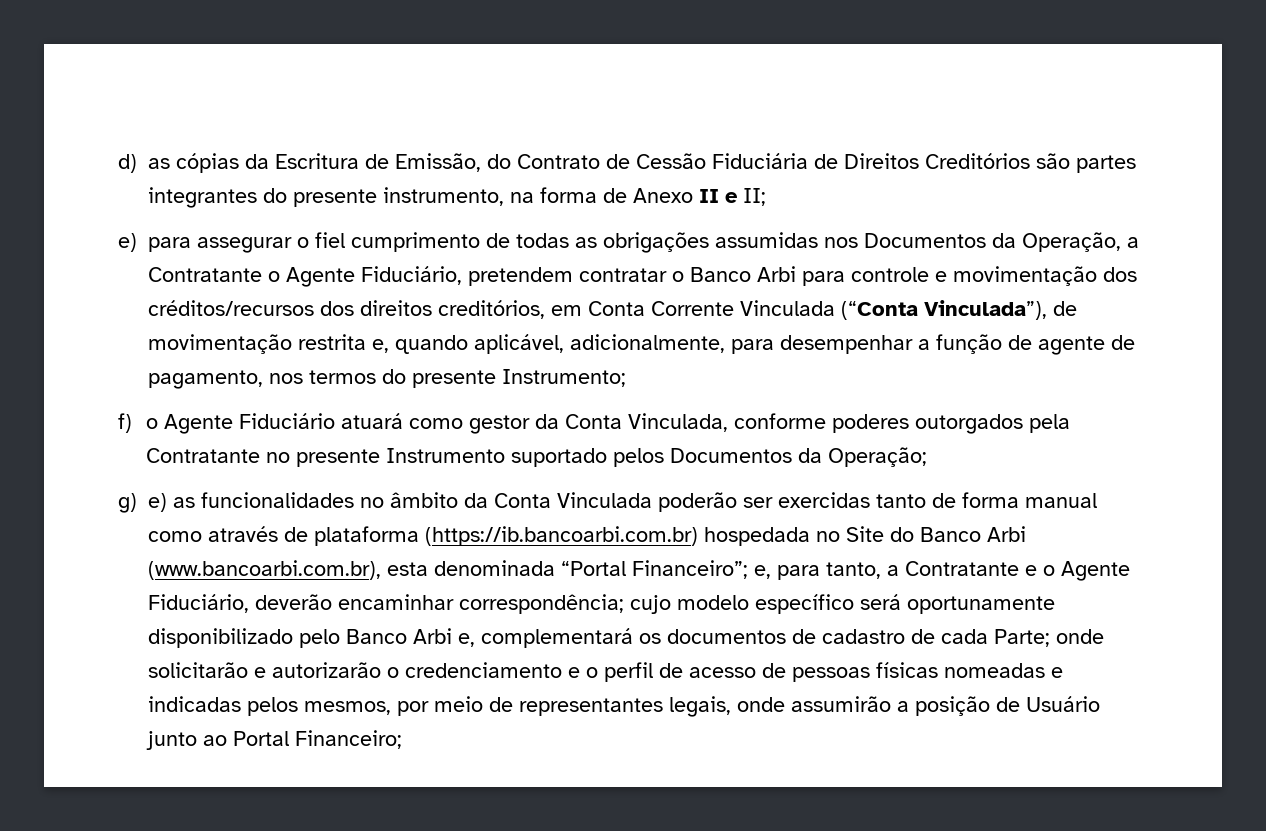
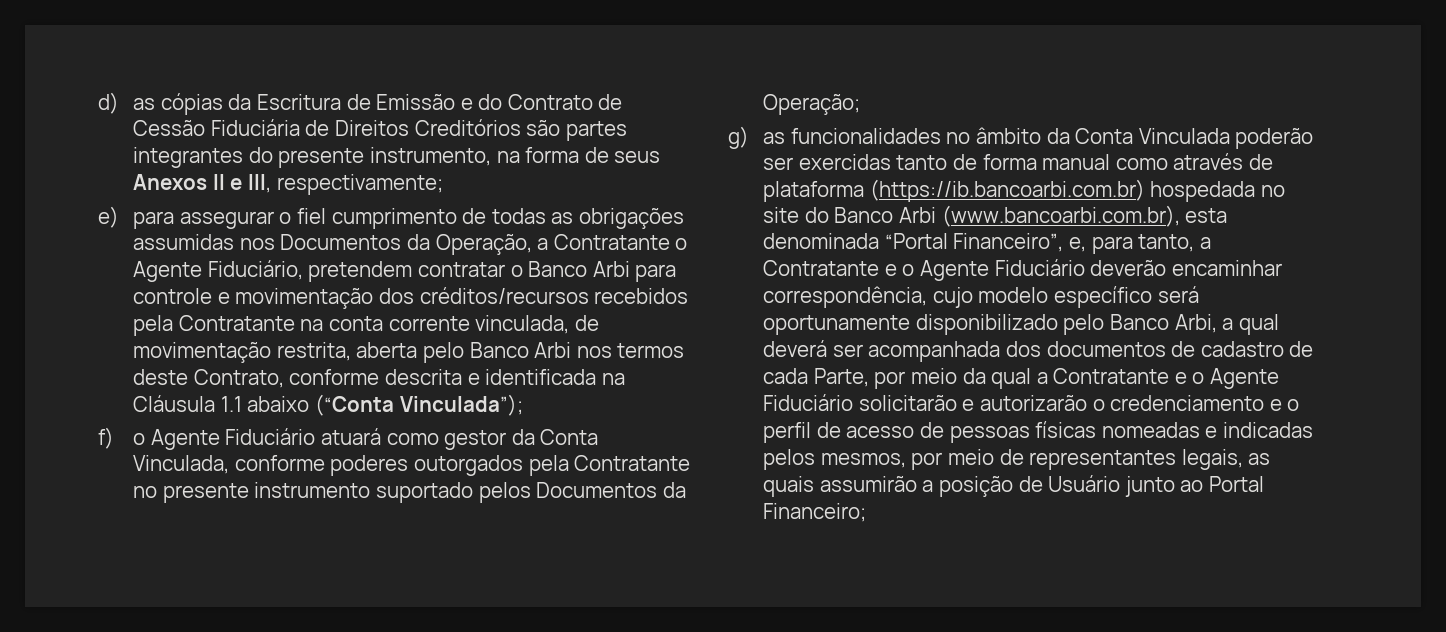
- d) as cópias da Escritura de Emissão, do Contrato de Cessão Fiduciária de Direitos Creditórios são partes integrantes do presente instrumento, na forma de Anexo II e II;
+ d) as cópias da Escritura de Emissão e do Contrato de Cessão Fiduciária de Direitos Creditórios são partes integrantes do presente instrumento, na forma de seus Anexos II e III, respectivamente;
- e) para assegurar o fiel cumprimento de todas as obrigações assumidas nos Documentos da Operação, a Contratante o Agente Fiduciário, pretendem contratar o Banco Arbi para controle e movimentação dos créditos/recursos dos direitos creditórios, em Conta Corrente Vinculada (“Conta Vinculada”), de movimentação restrita e, quando aplicável, adicionalmente, para desempenhar a função de agente de pagamento, nos termos do presente Instrumento;
+ e) para assegurar o fiel cumprimento de todas as obrigações assumidas nos Documentos da Operação, a Contratante o Agente Fiduciário, pretendem contratar o Banco Arbi para controle e movimentação dos créditos/recursos recebidos pela Contratante na conta corrente vinculada, de movimentação restrita, aberta pelo Banco Arbi nos termos deste Contrato, conforme descrita e identificada na Cláusula 1.1 abaixo (“Conta Vinculada”);
- f) o Agente Fiduciário atuará como gestor da Conta Vinculada, conforme poderes outorgados pela Contratante no presente Instrumento suportado pelos Documentos da Operação;
+ f) o Agente Fiduciário atuará como gestor da Conta Vinculada, conforme poderes outorgados pela Contratante no presente instrumento suportado pelos Documentos da Operação;
- g) e) as funcionalidades no âmbito da Conta Vinculada poderão ser exercidas tanto de forma manual como através de plataforma (https://ib.bancoarbi.com.br) hospedada no Site do Banco Arbi (www.bancoarbi.com.br), esta denominada “Portal Financeiro”; e, para tanto, a Contratante e o Agente Fiduciário, deverão encaminhar correspondência; cujo modelo específico será oportunamente disponibilizado pelo Banco Arbi e, complementará os documentos de cadastro de cada Parte; onde solicitarão e autorizarão o credenciamento e o perfil de acesso de pessoas físicas nomeadas e indicadas pelos mesmos, por meio de representantes legais, onde assumirão a posição de Usuário junto ao Portal Financeiro;
+ g) as funcionalidades no âmbito da Conta Vinculada poderão ser exercidas tanto de forma manual como através de plataforma (https://ib.bancoarbi.com.br) hospedada no site do Banco Arbi (www.bancoarbi.com.br), esta denominada “Portal Financeiro”, e, para tanto, a Contratante e o Agente Fiduciário deverão encaminhar correspondência, cujo modelo específico será oportunamente disponibilizado pelo Banco Arbi, a qual deverá ser acompanhada dos documentos de cadastro de cada Parte, por meio da qual a Contratante e o Agente Fiduciário solicitarão e autorizarão o credenciamento e o perfil de acesso de pessoas físicas nomeadas e indicadas pelos mesmos, por meio de representantes legais, as quais assumirão a posição de Usuário junto ao Portal Financeiro;

